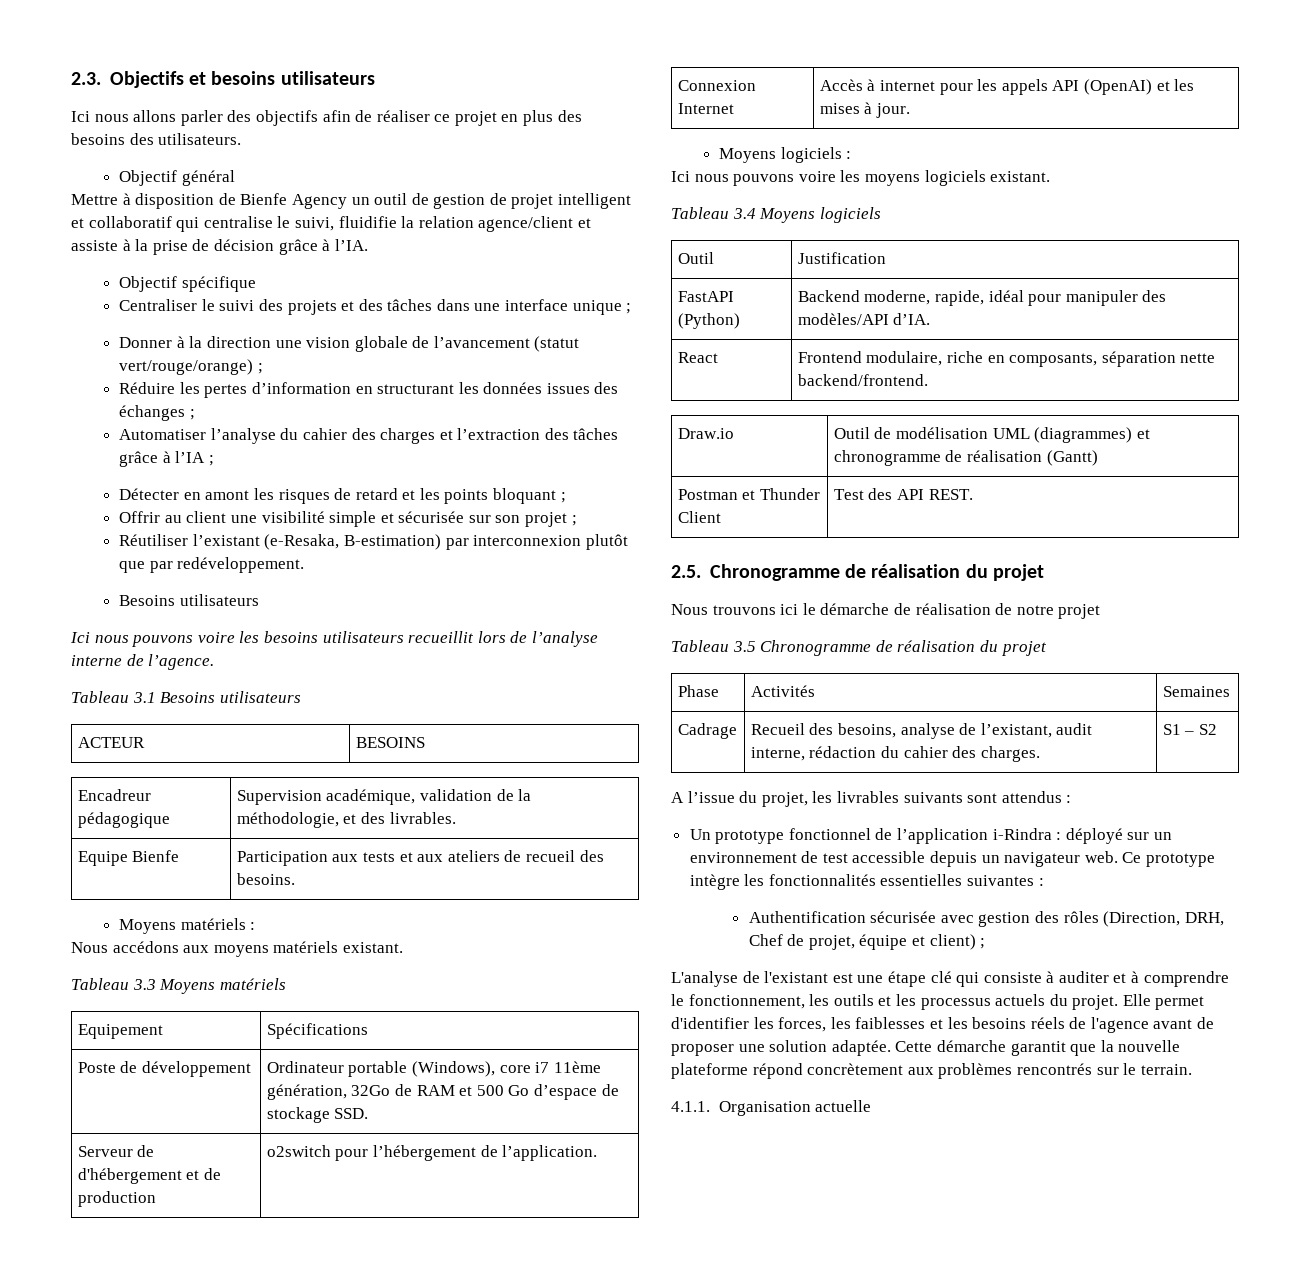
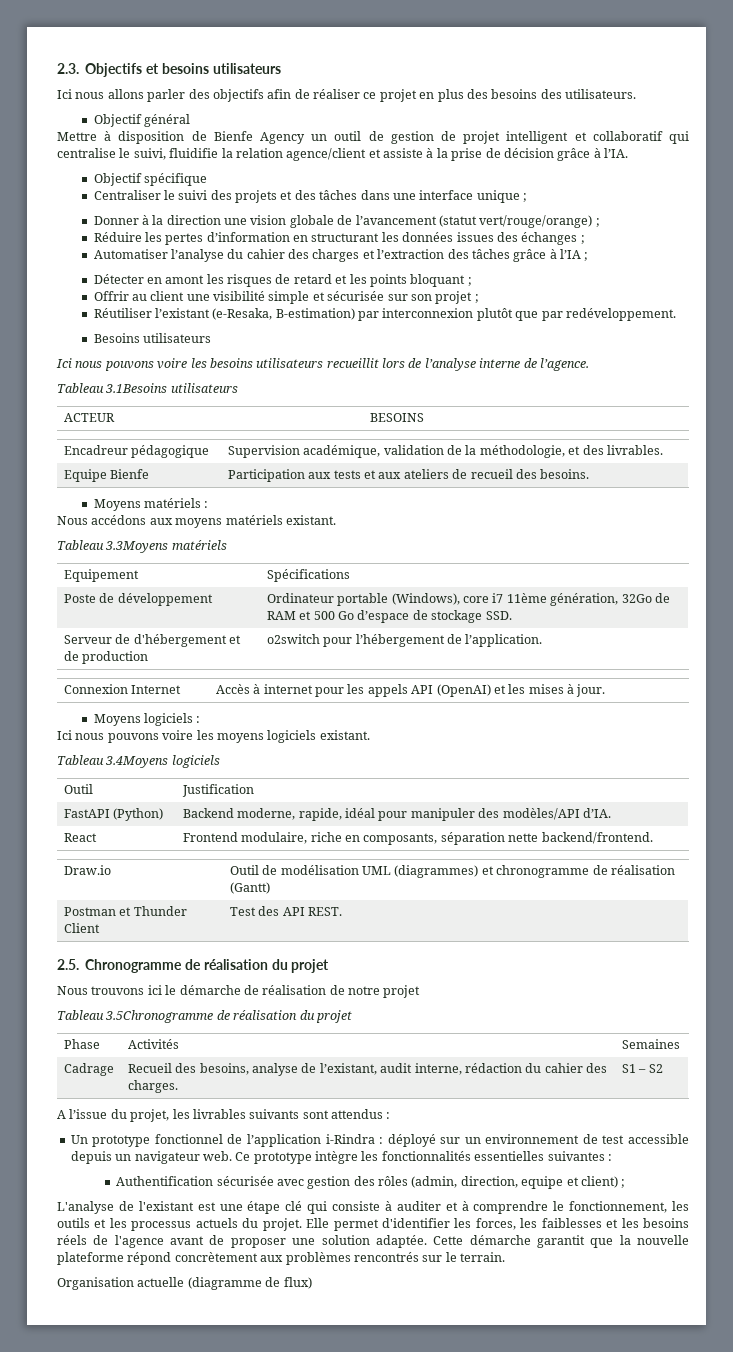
- Tableau 3.1 Besoins utilisateurs
+ Tableau 3.1Besoins utilisateurs
- Tableau 3.3 Moyens matériels
+ Tableau 3.3Moyens matériels
- Tableau 3.4 Moyens logiciels
+ Tableau 3.4Moyens logiciels
- Tableau 3.5 Chronogramme de réalisation du projet
+ Tableau 3.5Chronogramme de réalisation du projet
- Authentification sécurisée avec gestion des rôles (Direction, DRH, Chef de projet, équipe et client) ;
+ Authentification sécurisée avec gestion des rôles (admin, direction, equipe et client) ;
- 4.1.1. Organisation actuelle
+ Organisation actuelle (diagramme de flux)

